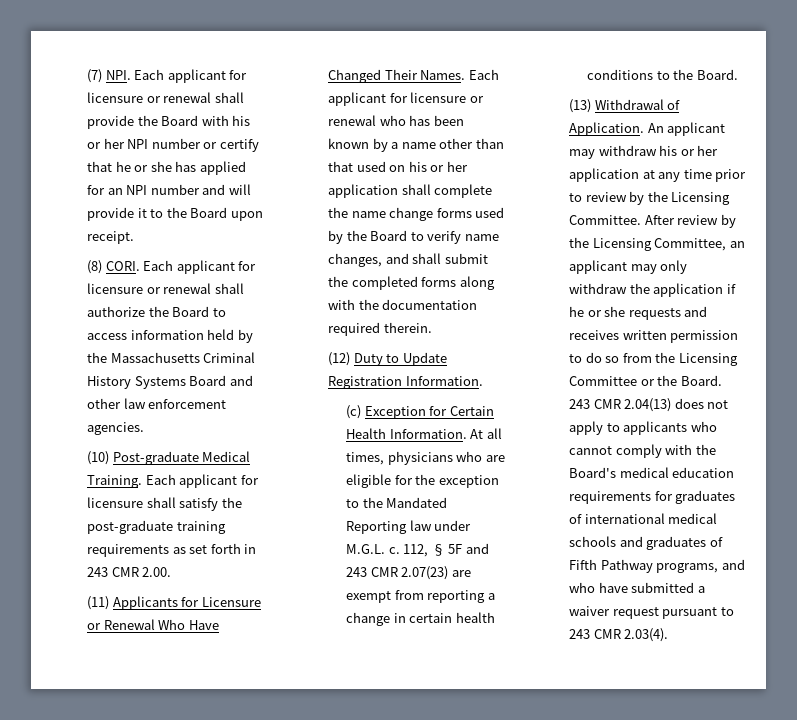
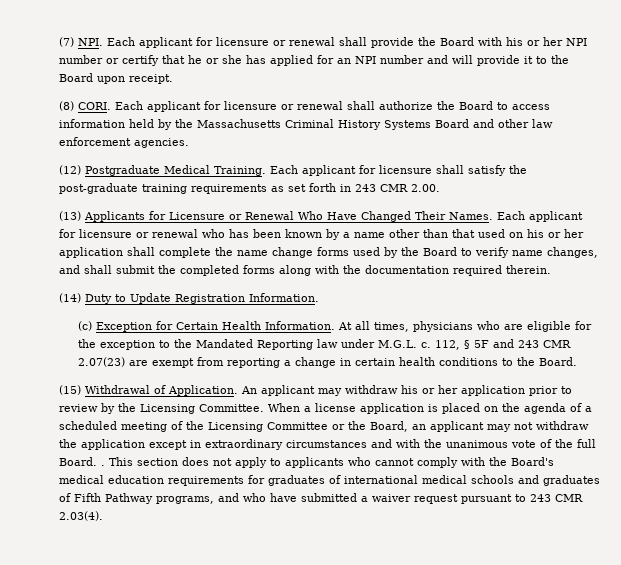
- (10) Post-graduate Medical Training.
+ (12) Postgraduate Medical Training.
- (11) Applicants for Licensure or Renewal Who Have Changed Their Names.
+ (13) Applicants for Licensure or Renewal Who Have Changed Their Names.
- (12) Duty to Update Registration Information.
+ (14) Duty to Update Registration Information.
- (13) Withdrawal of Application.
+ (15) Withdrawal of Application.
- An applicant may withdraw his or her application at any time prior to review by the Licensing Committee.
+ An applicant may withdraw his or her application prior to review by the Licensing Committee.
- After review by the Licensing Committee, an applicant may only withdraw the application if he or she requests and receives written permission to do so from the Licensing Committee or the Board. 243 CMR 2.04(13) does not apply to applicants who cannot comply with the Board's medical education requirements for graduates of international medical schools and graduates of Fifth Pathway programs, and who have submitted a waiver request pursuant to 243 CMR 2.03(4).
+ When a license application is placed on the agenda of a scheduled meeting of the Licensing Committee or the Board, an applicant may not withdraw the application except in extraordinary circumstances and with the unanimous vote of the full Board. . This section does not apply to applicants who cannot comply with the Board's medical education requirements for graduates of international medical schools and graduates of Fifth Pathway programs, and who have submitted a waiver request pursuant to 243 CMR 2.03(4).

